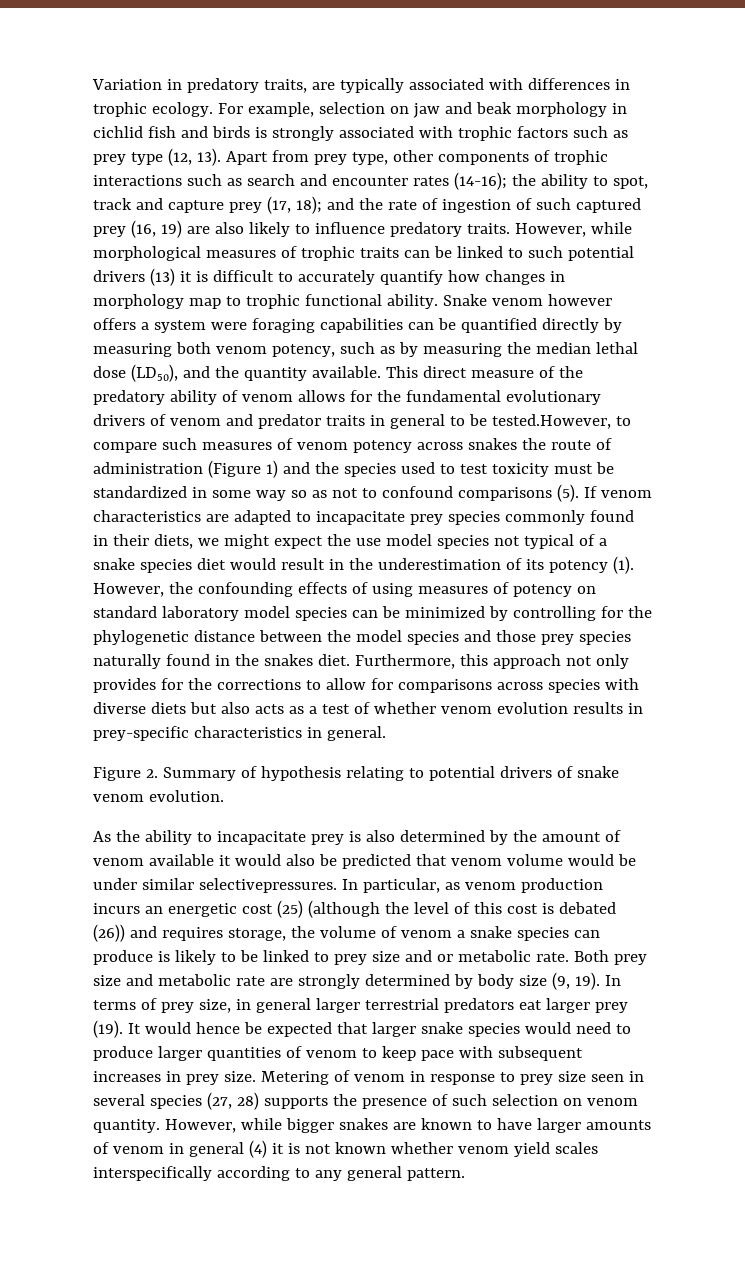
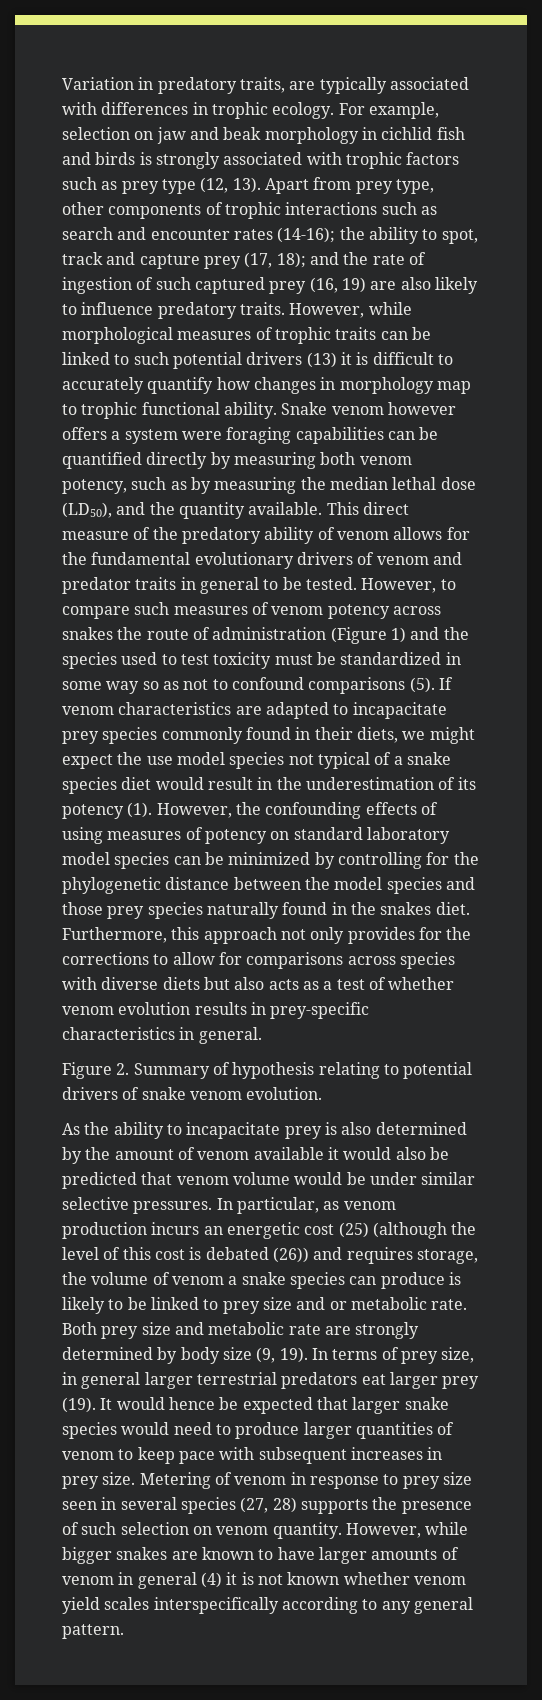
- This direct measure of the predatory ability of venom allows for the fundamental evolutionary drivers of venom and predator traits in general to be tested.However, to compare such measures of venom potency across snakes the route of administration (Figure 1) and the species used to test toxicity must be standardized in some way so as not to confound comparisons (5).
+ This direct measure of the predatory ability of venom allows for the fundamental evolutionary drivers of venom and predator traits in general to be tested. However, to compare such measures of venom potency across snakes the route of administration (Figure 1) and the species used to test toxicity must be standardized in some way so as not to confound comparisons (5).
- As the ability to incapacitate prey is also determined by the amount of venom available it would also be predicted that venom volume would be under similar selectivepressures.
+ As the ability to incapacitate prey is also determined by the amount of venom available it would also be predicted that venom volume would be under similar selective pressures.

